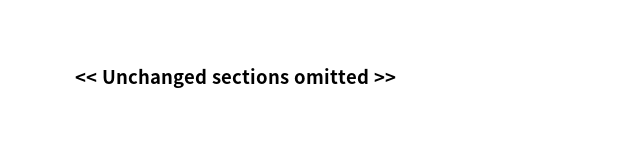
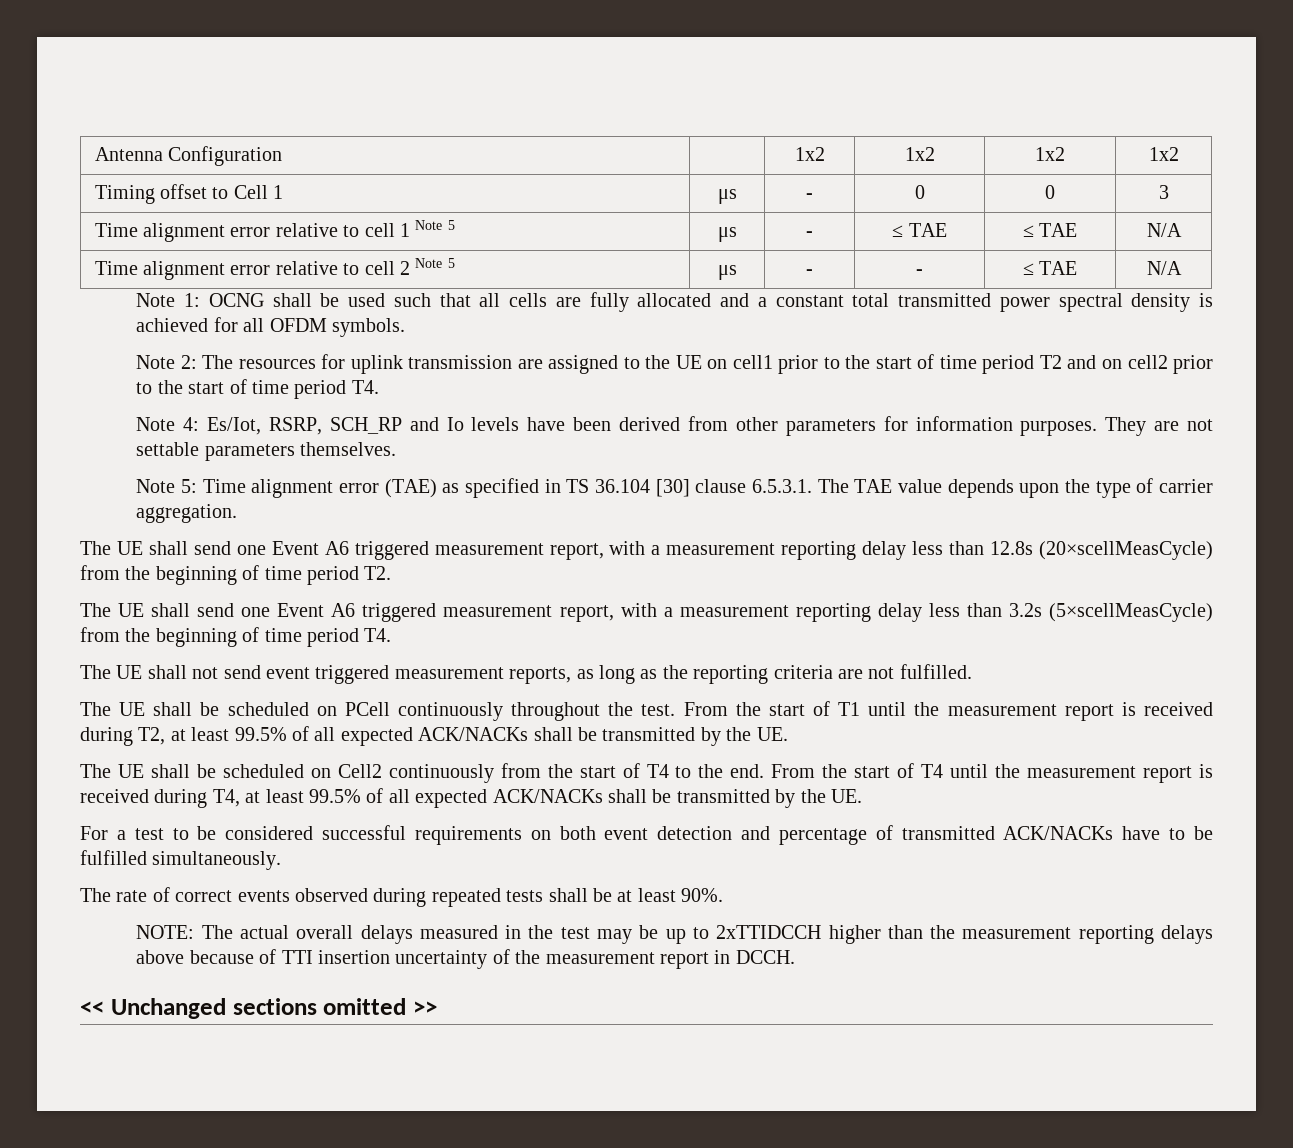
+ Antenna Configuration | | 1x2 | 1x2 | 1x2 | 1x2
+ Timing offset to Cell 1 | μs | - | 0 | 0 | 3
+ Time alignment error relative to cell 1 Note 5 | μs | - | ≤ TAE | ≤ TAE | N/A
+ Time alignment error relative to cell 2 Note 5 | μs | - | - | ≤ TAE | N/A
+ Note 1: OCNG shall be used such that all cells are fully allocated and a constant total transmitted power spectral density is achieved for all OFDM symbols.
+ Note 2: The resources for uplink transmission are assigned to the UE on cell1 prior to the start of time period T2 and on cell2 prior to the start of time period T4.
+ Note 4: Es/Iot, RSRP, SCH_RP and Io levels have been derived from other parameters for information purposes. They are not settable parameters themselves.
+ Note 5: Time alignment error (TAE) as specified in TS 36.104 [30] clause 6.5.3.1. The TAE value depends upon the type of carrier aggregation.
+ The UE shall send one Event A6 triggered measurement report, with a measurement reporting delay less than 12.8s (20×scellMeasCycle) from the beginning of time period T2.
+ The UE shall send one Event A6 triggered measurement report, with a measurement reporting delay less than 3.2s (5×scellMeasCycle) from the beginning of time period T4.
+ The UE shall not send event triggered measurement reports, as long as the reporting criteria are not fulfilled.
+ The UE shall be scheduled on PCell continuously throughout the test. From the start of T1 until the measurement report is received during T2, at least 99.5% of all expected ACK/NACKs shall be transmitted by the UE.
+ The UE shall be scheduled on Cell2 continuously from the start of T4 to the end. From the start of T4 until the measurement report is received during T4, at least 99.5% of all expected ACK/NACKs shall be transmitted by the UE.
+ For a test to be considered successful requirements on both event detection and percentage of transmitted ACK/NACKs have to be fulfilled simultaneously.
+ The rate of correct events observed during repeated tests shall be at least 90%.
+ NOTE: The actual overall delays measured in the test may be up to 2xTTIDCCH higher than the measurement reporting delays above because of TTI insertion uncertainty of the measurement report in DCCH.

